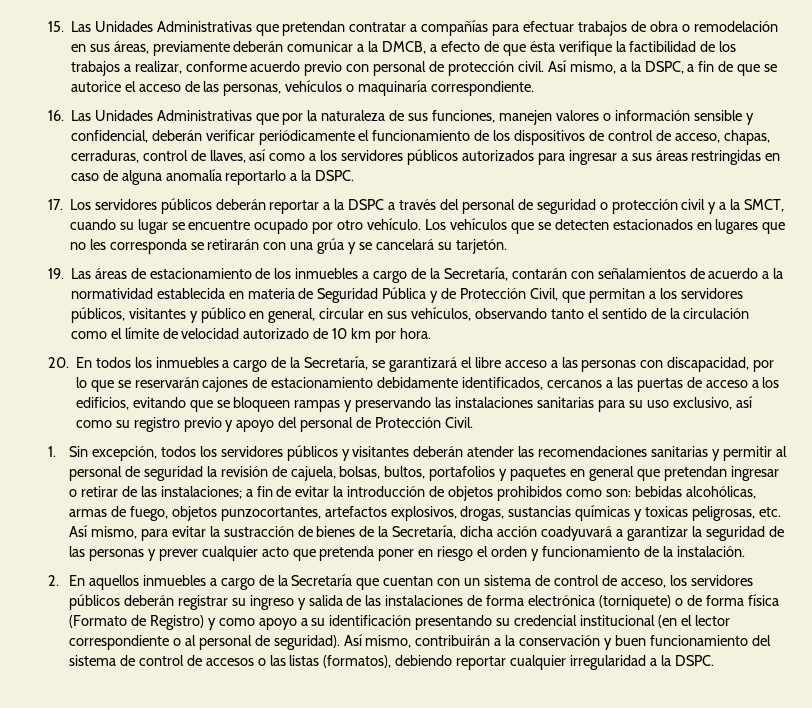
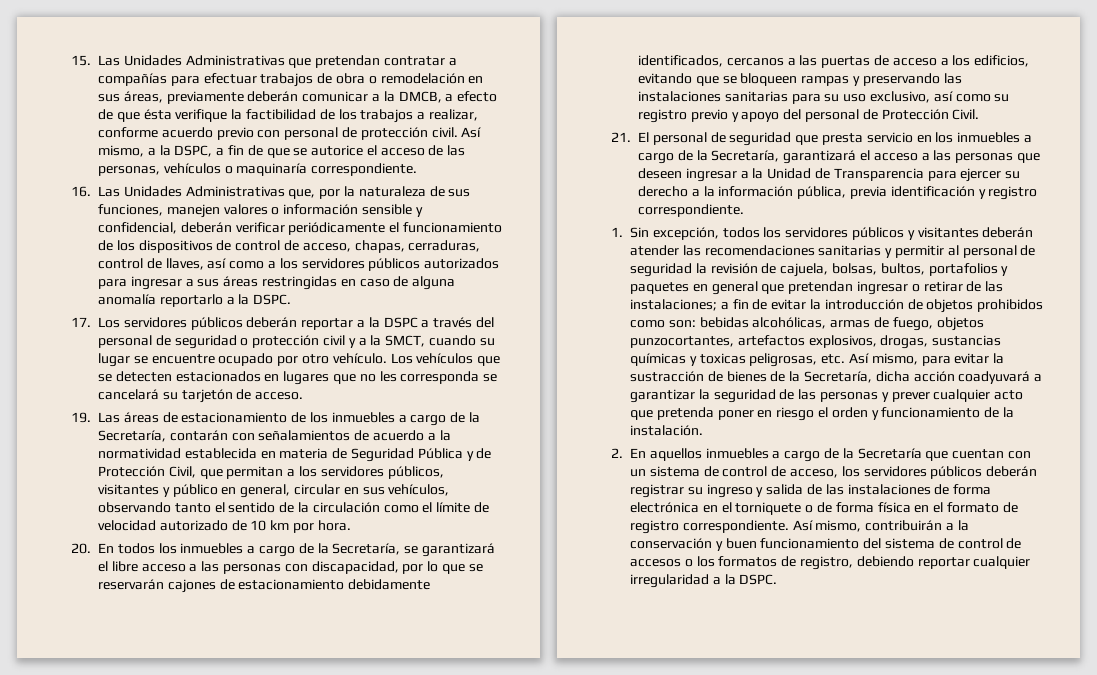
- 16. Las Unidades Administrativas que por la naturaleza de sus funciones, manejen valores o información sensible y confidencial, deberán verificar periódicamente el funcionamiento de los dispositivos de control de acceso, chapas, cerraduras, control de llaves, así como a los servidores públicos autorizados para ingresar a sus áreas restringidas en caso de alguna anomalía reportarlo a la DSPC.
+ 16. Las Unidades Administrativas que, por la naturaleza de sus funciones, manejen valores o información sensible y confidencial, deberán verificar periódicamente el funcionamiento de los dispositivos de control de acceso, chapas, cerraduras, control de llaves, así como a los servidores públicos autorizados para ingresar a sus áreas restringidas en caso de alguna anomalía reportarlo a la DSPC.
- Los vehículos que se detecten estacionados en lugares que no les corresponda se retirarán con una grúa y se cancelará su tarjetón.
+ Los vehículos que se detecten estacionados en lugares que no les corresponda se cancelará su tarjetón de acceso.
+ 21. El personal de seguridad que presta servicio en los inmuebles a cargo de la Secretaría, garantizará el acceso a las personas que deseen ingresar a la Unidad de Transparencia para ejercer su derecho a la información pública, previa identificación y registro correspondiente.
- 2. En aquellos inmuebles a cargo de la Secretaría que cuentan con un sistema de control de acceso, los servidores públicos deberán registrar su ingreso y salida de las instalaciones de forma electrónica (torniquete) o de forma física (Formato de Registro) y como apoyo a su identificación presentando su credencial institucional (en el lector correspondiente o al personal de seguridad).
+ 2. En aquellos inmuebles a cargo de la Secretaría que cuentan con un sistema de control de acceso, los servidores públicos deberán registrar su ingreso y salida de las instalaciones de forma electrónica en el torniquete o de forma física en el formato de registro correspondiente.
- Así mismo, contribuirán a la conservación y buen funcionamiento del sistema de control de accesos o las listas (formatos), debiendo reportar cualquier irregularidad a la DSPC.
+ Así mismo, contribuirán a la conservación y buen funcionamiento del sistema de control de accesos o los formatos de registro, debiendo reportar cualquier irregularidad a la DSPC.

